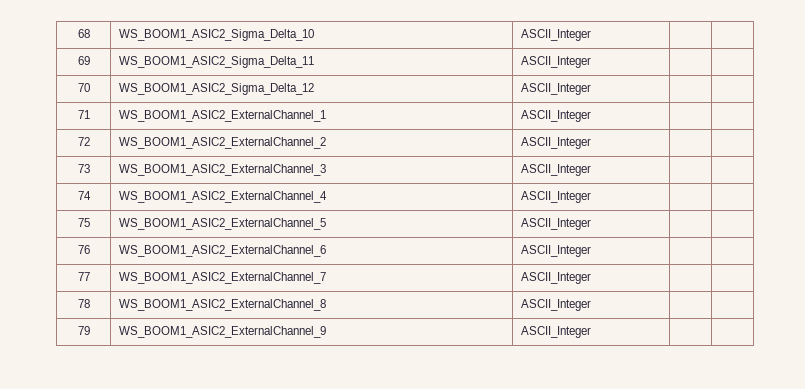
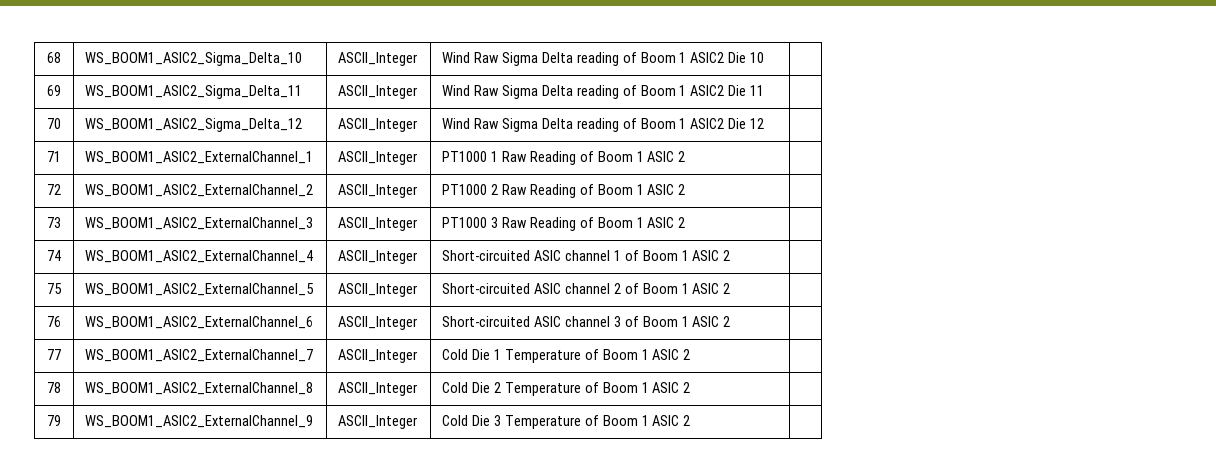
- 68 | WS_BOOM1_ASIC2_Sigma_Delta_10 | ASCII_Integer | |
- 69 | WS_BOOM1_ASIC2_Sigma_Delta_11 | ASCII_Integer | |
- 70 | WS_BOOM1_ASIC2_Sigma_Delta_12 | ASCII_Integer | |
- 71 | WS_BOOM1_ASIC2_ExternalChannel_1 | ASCII_Integer | |
- 72 | WS_BOOM1_ASIC2_ExternalChannel_2 | ASCII_Integer | |
- 73 | WS_BOOM1_ASIC2_ExternalChannel_3 | ASCII_Integer | |
- 74 | WS_BOOM1_ASIC2_ExternalChannel_4 | ASCII_Integer | |
- 75 | WS_BOOM1_ASIC2_ExternalChannel_5 | ASCII_Integer | |
- 76 | WS_BOOM1_ASIC2_ExternalChannel_6 | ASCII_Integer | |
- 77 | WS_BOOM1_ASIC2_ExternalChannel_7 | ASCII_Integer | |
- 78 | WS_BOOM1_ASIC2_ExternalChannel_8 | ASCII_Integer | |
- 79 | WS_BOOM1_ASIC2_ExternalChannel_9 | ASCII_Integer | |
+ 68 | WS_BOOM1_ASIC2_Sigma_Delta_10 | ASCII_Integer | Wind Raw Sigma Delta reading of Boom 1 ASIC2 Die 10 |
+ 69 | WS_BOOM1_ASIC2_Sigma_Delta_11 | ASCII_Integer | Wind Raw Sigma Delta reading of Boom 1 ASIC2 Die 11 |
+ 70 | WS_BOOM1_ASIC2_Sigma_Delta_12 | ASCII_Integer | Wind Raw Sigma Delta reading of Boom 1 ASIC2 Die 12 |
+ 71 | WS_BOOM1_ASIC2_ExternalChannel_1 | ASCII_Integer | PT1000 1 Raw Reading of Boom 1 ASIC 2 |
+ 72 | WS_BOOM1_ASIC2_ExternalChannel_2 | ASCII_Integer | PT1000 2 Raw Reading of Boom 1 ASIC 2 |
+ 73 | WS_BOOM1_ASIC2_ExternalChannel_3 | ASCII_Integer | PT1000 3 Raw Reading of Boom 1 ASIC 2 |
+ 74 | WS_BOOM1_ASIC2_ExternalChannel_4 | ASCII_Integer | Short-circuited ASIC channel 1 of Boom 1 ASIC 2 |
+ 75 | WS_BOOM1_ASIC2_ExternalChannel_5 | ASCII_Integer | Short-circuited ASIC channel 2 of Boom 1 ASIC 2 |
+ 76 | WS_BOOM1_ASIC2_ExternalChannel_6 | ASCII_Integer | Short-circuited ASIC channel 3 of Boom 1 ASIC 2 |
+ 77 | WS_BOOM1_ASIC2_ExternalChannel_7 | ASCII_Integer | Cold Die 1 Temperature of Boom 1 ASIC 2 |
+ 78 | WS_BOOM1_ASIC2_ExternalChannel_8 | ASCII_Integer | Cold Die 2 Temperature of Boom 1 ASIC 2 |
+ 79 | WS_BOOM1_ASIC2_ExternalChannel_9 | ASCII_Integer | Cold Die 3 Temperature of Boom 1 ASIC 2 |

